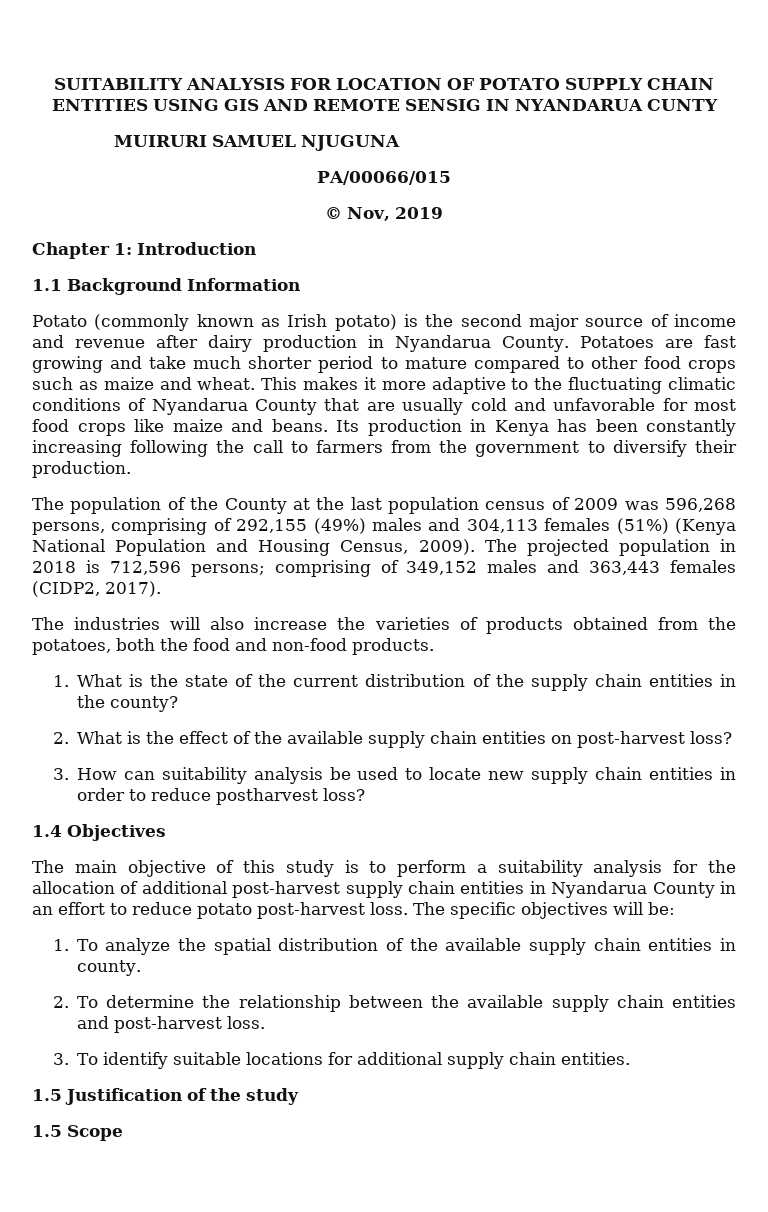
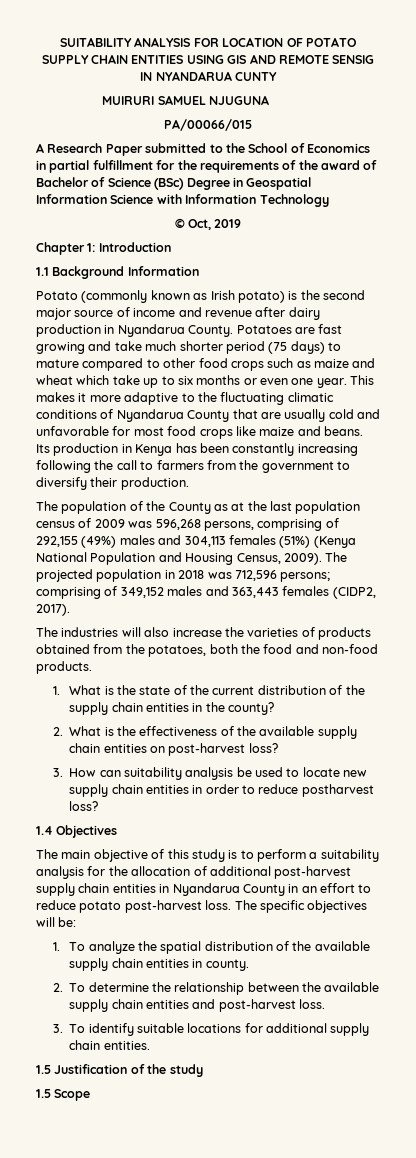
+ A Research Paper submitted to the School of Economics in partial fulfillment for the requirements of the award of Bachelor of Science (BSc) Degree in Geospatial Information Science with Information Technology
- © Nov, 2019
+ © Oct, 2019
- Potatoes are fast growing and take much shorter period to mature compared to other food crops such as maize and wheat.
+ Potatoes are fast growing and take much shorter period (75 days) to mature compared to other food crops such as maize and wheat which take up to six months or even one year.
- The population of the County at the last population census of 2009 was 596,268 persons, comprising of 292,155 (49%) males and 304,113 females (51%) (Kenya National Population and Housing Census, 2009).
+ The population of the County as at the last population census of 2009 was 596,268 persons, comprising of 292,155 (49%) males and 304,113 females (51%) (Kenya National Population and Housing Census, 2009).
- The projected population in 2018 is 712,596 persons; comprising of 349,152 males and 363,443 females (CIDP2, 2017).
+ The projected population in 2018 was 712,596 persons; comprising of 349,152 males and 363,443 females (CIDP2, 2017).
- 2. What is the effect of the available supply chain entities on post-harvest loss?
+ 2. What is the effectiveness of the available supply chain entities on post-harvest loss?

